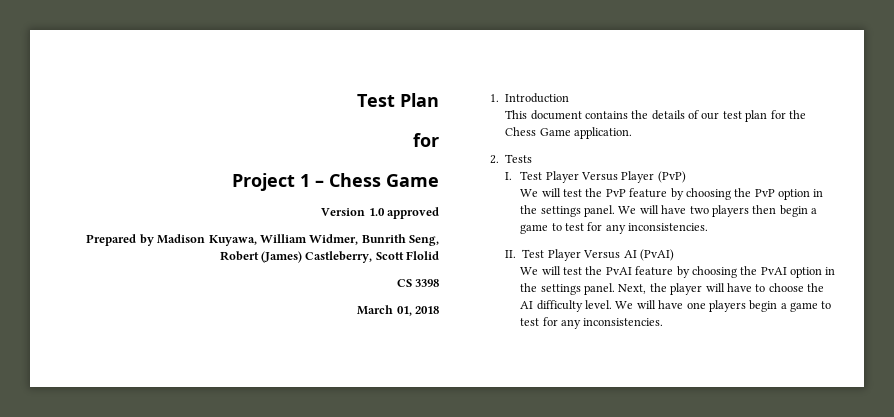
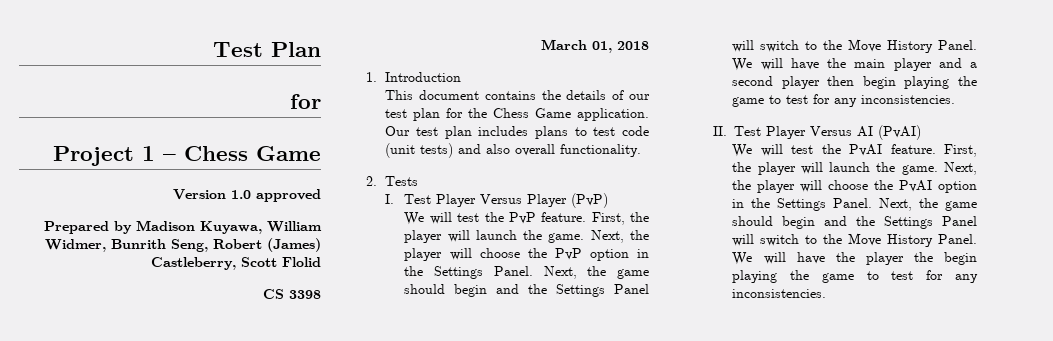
+ Our test plan includes plans to test code (unit tests) and also overall functionality.
- We will test the PvP feature by choosing the PvP option in the settings panel. We will have two players then begin a game to test for any inconsistencies.
+ We will test the PvP feature. First, the player will launch the game. Next, the player will choose the PvP option in the Settings Panel. Next, the game should begin and the Settings Panel will switch to the Move History Panel. We will have the main player and a second player then begin playing the game to test for any inconsistencies.
- We will test the PvAI feature by choosing the PvAI option in the settings panel. Next, the player will have to choose the AI difficulty level. We will have one players begin a game to test for any inconsistencies.
+ We will test the PvAI feature. First, the player will launch the game. Next, the player will choose the PvAI option in the Settings Panel. Next, the game should begin and the Settings Panel will switch to the Move History Panel. We will have the player the begin playing the game to test for any inconsistencies.

